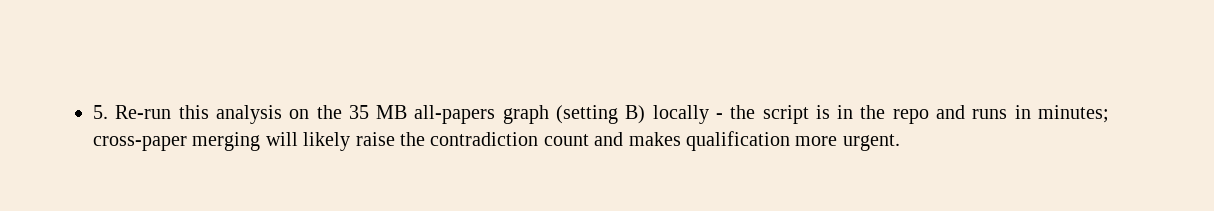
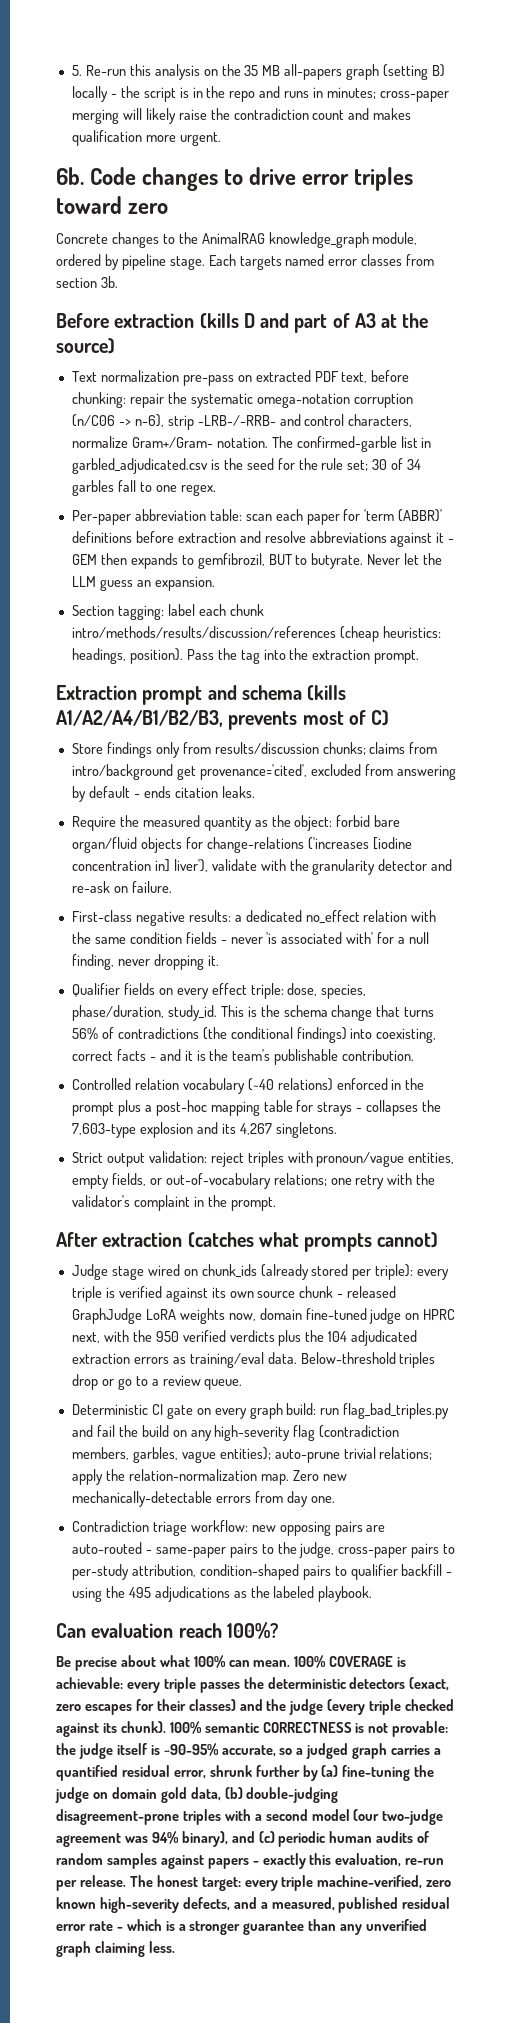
+ 6b. Code changes to drive error triples toward zero
+ Concrete changes to the AnimalRAG knowledge_graph module, ordered by pipeline stage. Each targets named error classes from section 3b.
+ Before extraction (kills D and part of A3 at the source)
+ Text normalization pre-pass on extracted PDF text, before chunking: repair the systematic omega-notation corruption (n/C06 -> n-6), strip -LRB-/-RRB- and control characters, normalize Gram+/Gram- notation. The confirmed-garble list in garbled_adjudicated.csv is the seed for the rule set; 30 of 34 garbles fall to one regex.
+ Per-paper abbreviation table: scan each paper for 'term (ABBR)' definitions before extraction and resolve abbreviations against it - GEM then expands to gemfibrozil, BUT to butyrate. Never let the LLM guess an expansion.
+ Section tagging: label each chunk intro/methods/results/discussion/references (cheap heuristics: headings, position). Pass the tag into the extraction prompt.
+ Extraction prompt and schema (kills A1/A2/A4/B1/B2/B3, prevents most of C)
+ Store findings only from results/discussion chunks; claims from intro/background get provenance='cited', excluded from answering by default - ends citation leaks.
+ Require the measured quantity as the object: forbid bare organ/fluid objects for change-relations ('increases [iodine concentration in] liver'), validate with the granularity detector and re-ask on failure.
+ First-class negative results: a dedicated no_effect relation with the same condition fields - never 'is associated with' for a null finding, never dropping it.
+ Qualifier fields on every effect triple: dose, species, phase/duration, study_id. This is the schema change that turns 56% of contradictions (the conditional findings) into coexisting, correct facts - and it is the team's publishable contribution.
+ Controlled relation vocabulary (~40 relations) enforced in the prompt plus a post-hoc mapping table for strays - collapses the 7,603-type explosion and its 4,267 singletons.
+ Strict output validation: reject triples with pronoun/vague entities, empty fields, or out-of-vocabulary relations; one retry with the validator's complaint in the prompt.
+ After extraction (catches what prompts cannot)
+ Judge stage wired on chunk_ids (already stored per triple): every triple is verified against its own source chunk - released GraphJudge LoRA weights now, domain fine-tuned judge on HPRC next, with the 950 verified verdicts plus the 104 adjudicated extraction errors as training/eval data. Below-threshold triples drop or go to a review queue.
+ Deterministic CI gate on every graph build: run flag_bad_triples.py and fail the build on any high-severity flag (contradiction members, garbles, vague entities); auto-prune trivial relations; apply the relation-normalization map. Zero new mechanically-detectable errors from day one.
+ Contradiction triage workflow: new opposing pairs are auto-routed - same-paper pairs to the judge, cross-paper pairs to per-study attribution, condition-shaped pairs to qualifier backfill - using the 495 adjudications as the labeled playbook.
+ Can evaluation reach 100%?
+ Be precise about what 100% can mean. 100% COVERAGE is achievable: every triple passes the deterministic detectors (exact, zero escapes for their classes) and the judge (every triple checked against its chunk). 100% semantic CORRECTNESS is not provable: the judge itself is ~90-95% accurate, so a judged graph carries a quantified residual error, shrunk further by (a) fine-tuning the judge on domain gold data, (b) double-judging disagreement-prone triples with a second model (our two-judge agreement was 94% binary), and (c) periodic human audits of random samples against papers - exactly this evaluation, re-run per release. The honest target: every triple machine-verified, zero known high-severity defects, and a measured, published residual error rate - which is a stronger guarantee than any unverified graph claiming less.

